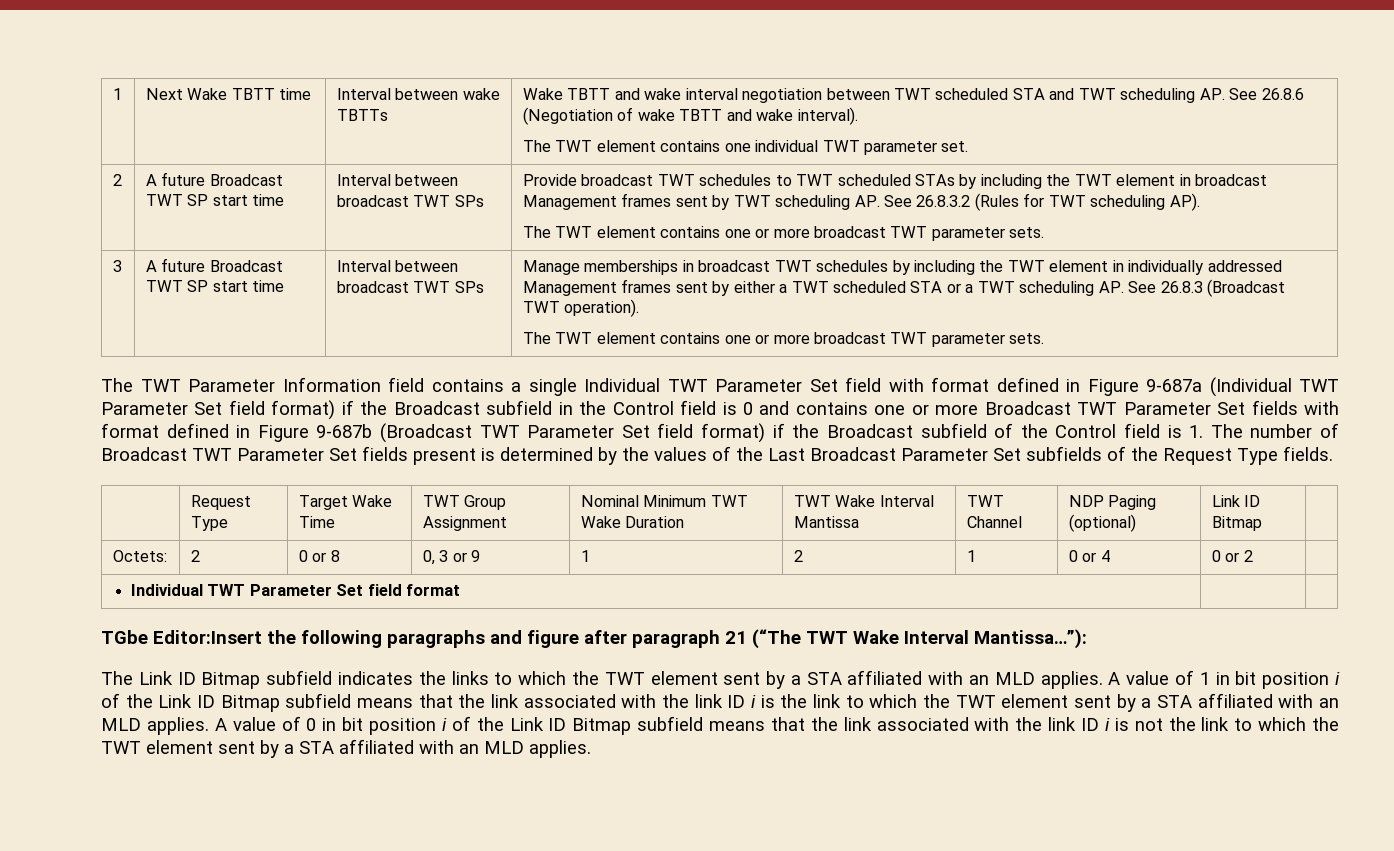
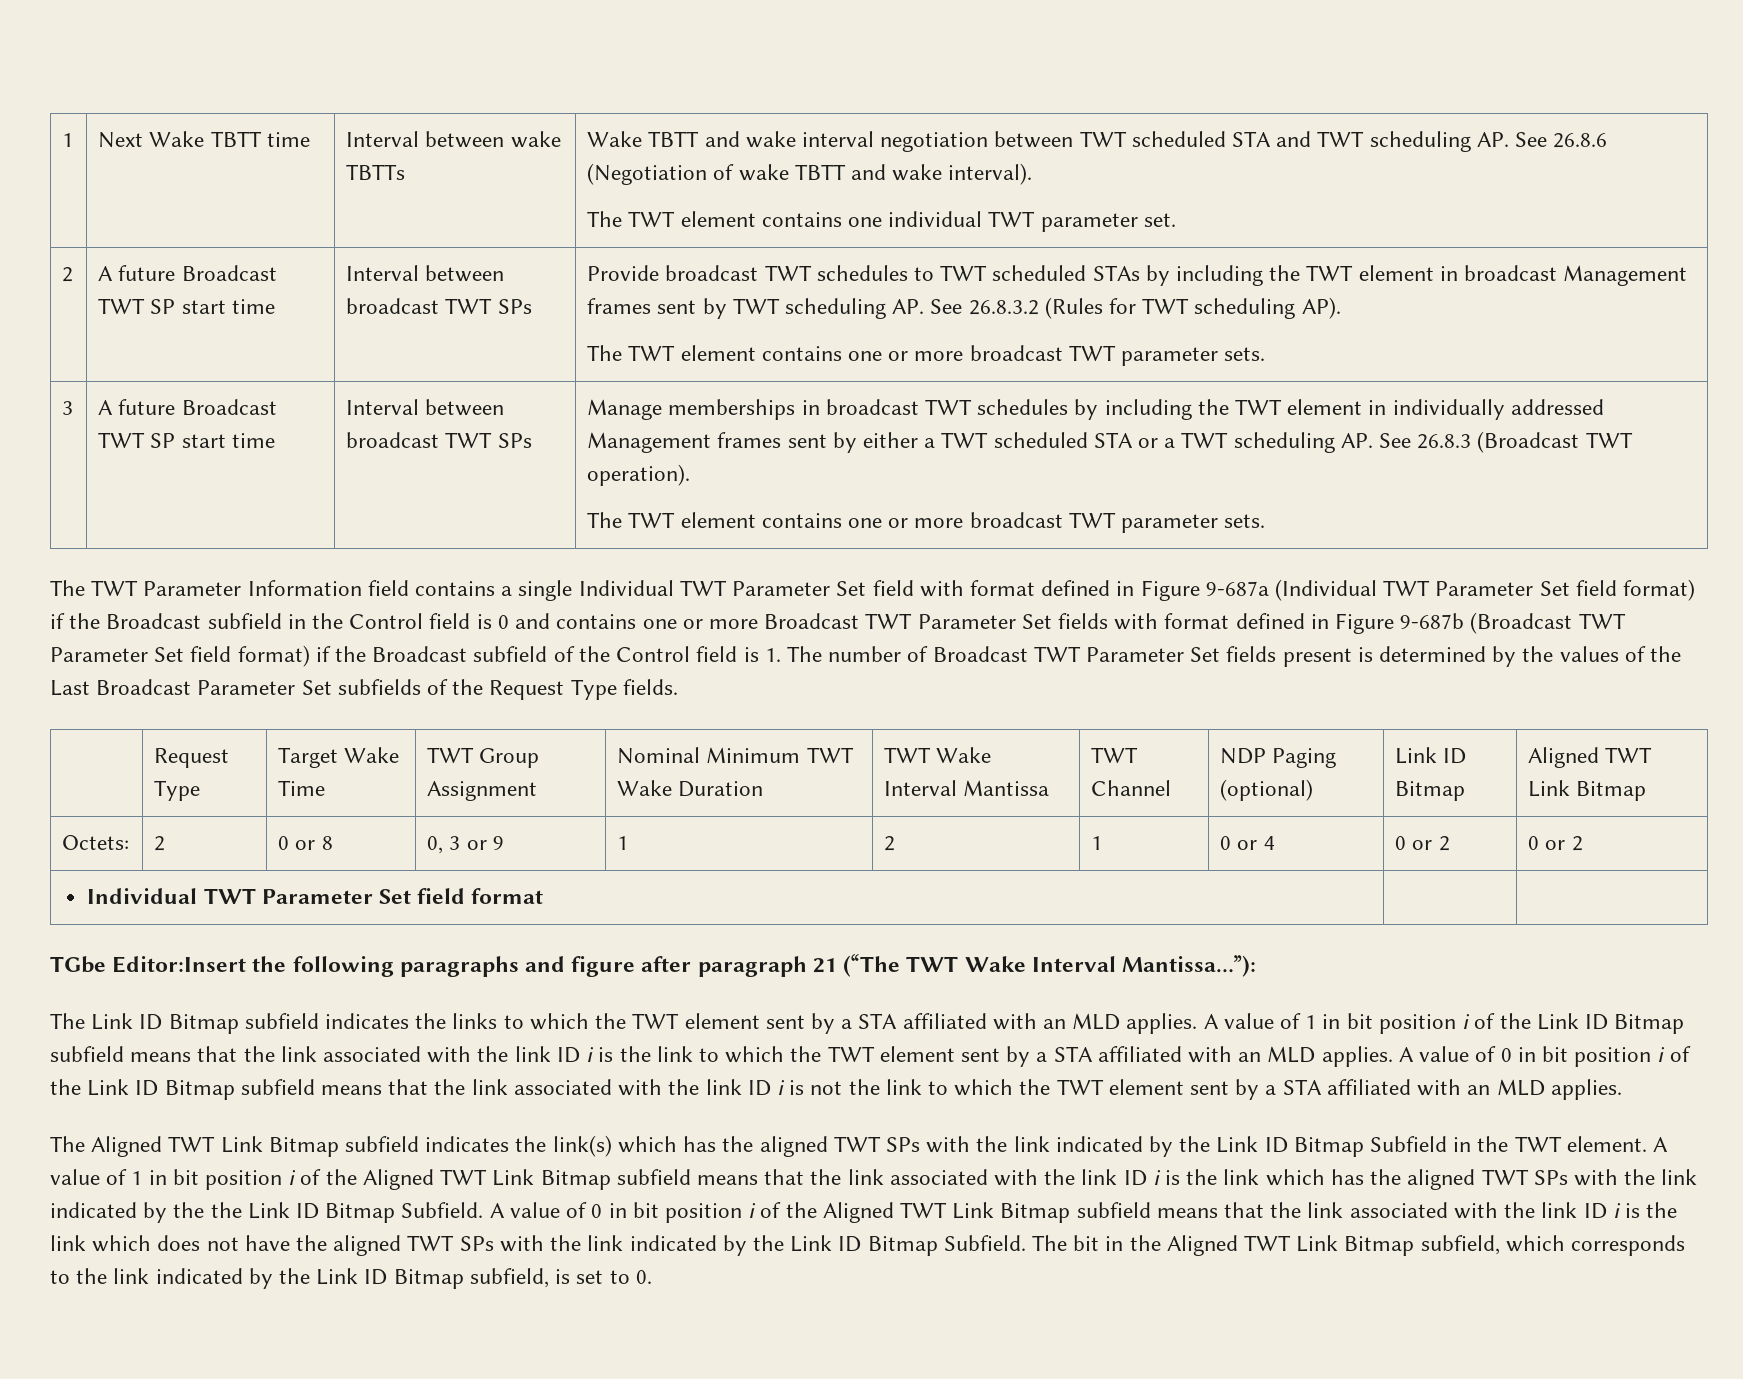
- | Request Type | Target Wake Time | TWT Group Assignment | Nominal Minimum TWT Wake Duration | TWT Wake Interval Mantissa | TWT Channel | NDP Paging (optional) | Link ID Bitmap |
+ | Request Type | Target Wake Time | TWT Group Assignment | Nominal Minimum TWT Wake Duration | TWT Wake Interval Mantissa | TWT Channel | NDP Paging (optional) | Link ID Bitmap | Aligned TWT Link Bitmap
- Octets: | 2 | 0 or 8 | 0, 3 or 9 | 1 | 2 | 1 | 0 or 4 | 0 or 2 |
+ Octets: | 2 | 0 or 8 | 0, 3 or 9 | 1 | 2 | 1 | 0 or 4 | 0 or 2 | 0 or 2
+ The Aligned TWT Link Bitmap subfield indicates the link(s) which has the aligned TWT SPs with the link indicated by the Link ID Bitmap Subfield in the TWT element. A value of 1 in bit position i of the Aligned TWT Link Bitmap subfield means that the link associated with the link ID i is the link which has the aligned TWT SPs with the link indicated by the the Link ID Bitmap Subfield. A value of 0 in bit position i of the Aligned TWT Link Bitmap subfield means that the link associated with the link ID i is the link which does not have the aligned TWT SPs with the link indicated by the Link ID Bitmap Subfield. The bit in the Aligned TWT Link Bitmap subfield, which corresponds to the link indicated by the Link ID Bitmap subfield, is set to 0.

